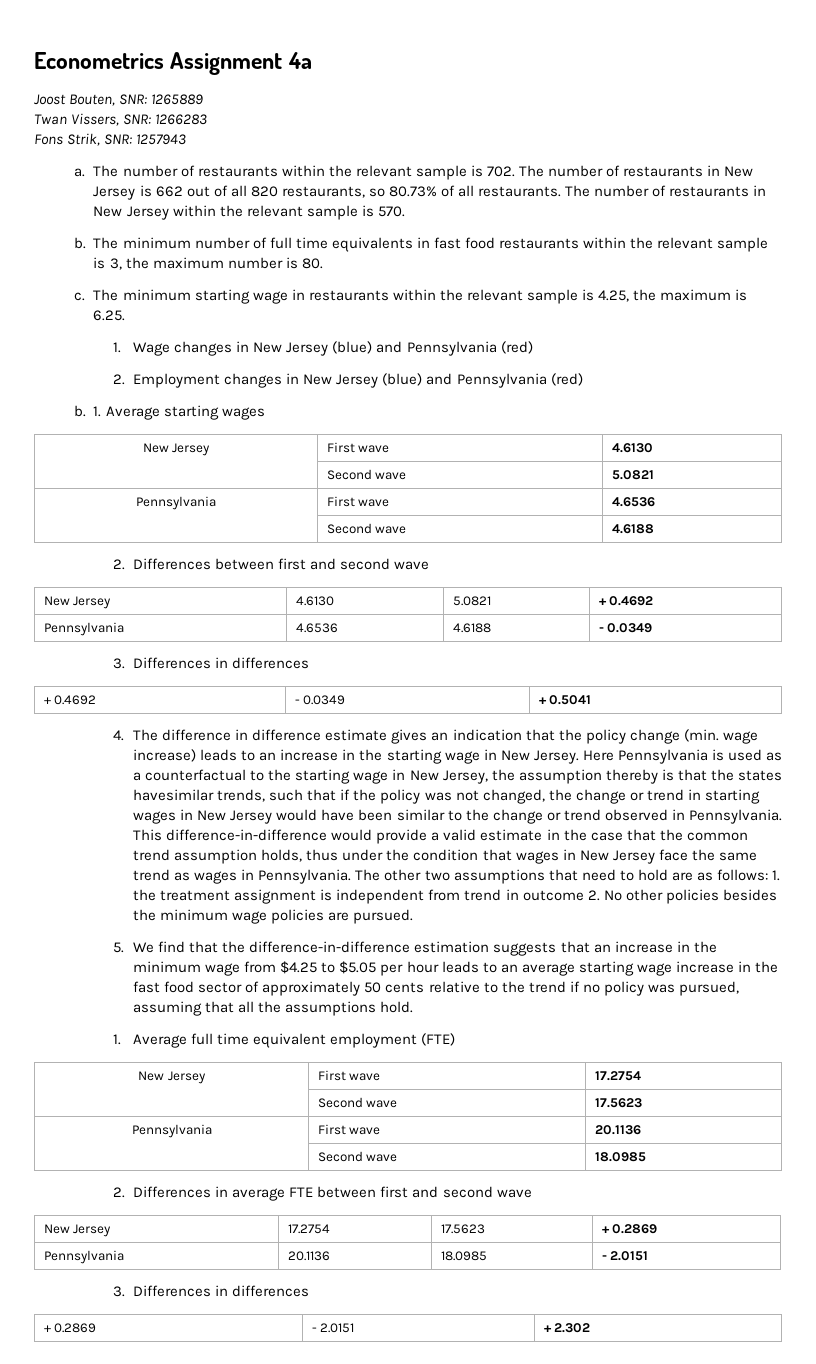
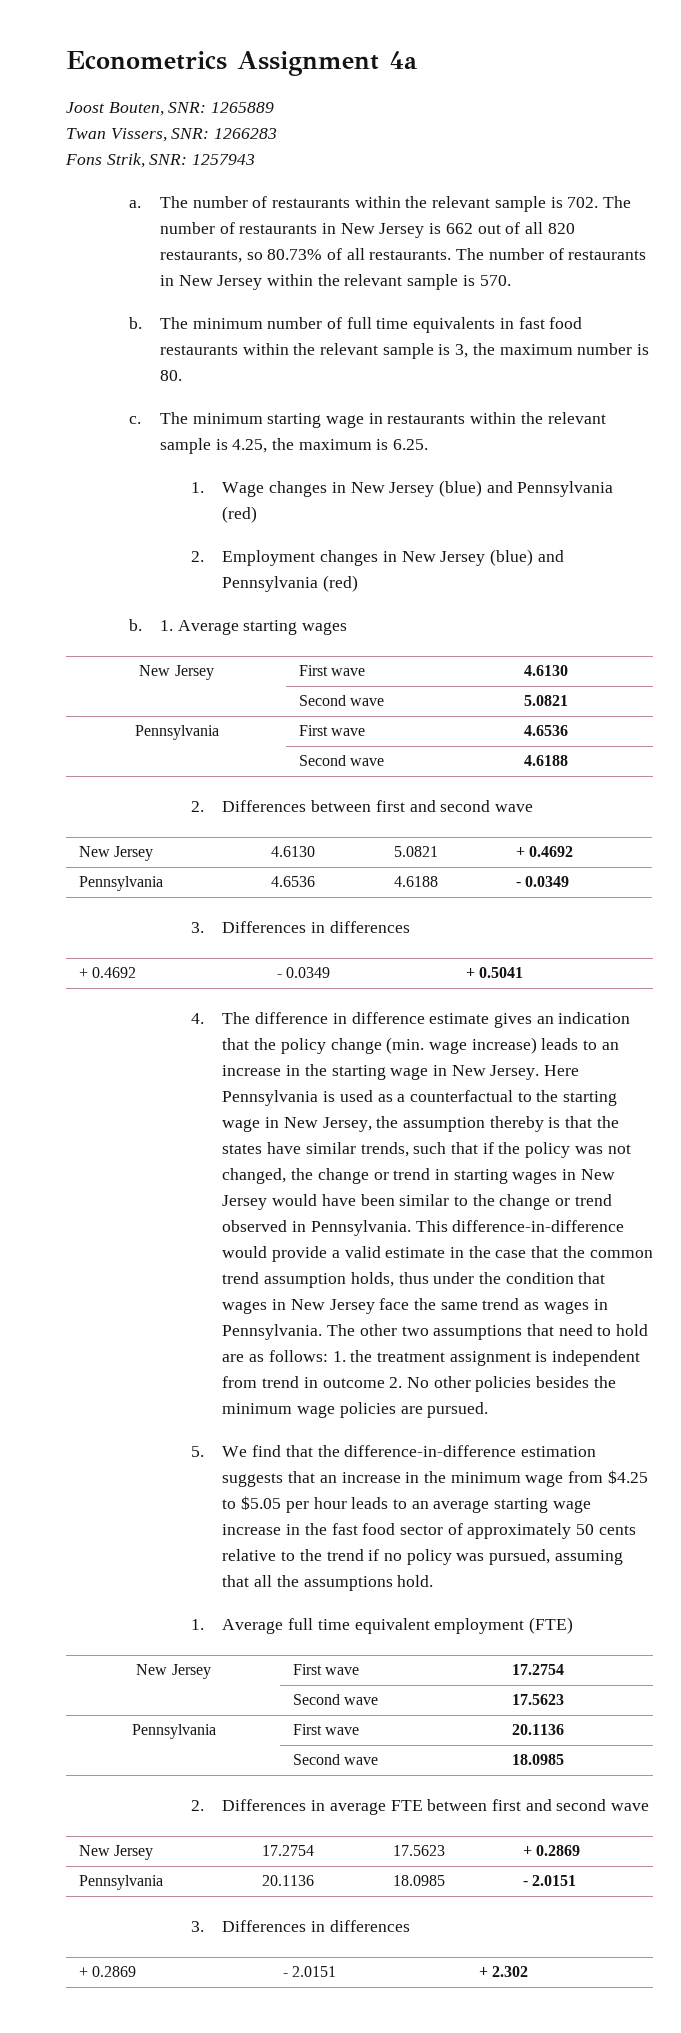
- Here Pennsylvania is used as a counterfactual to the starting wage in New Jersey, the assumption thereby is that the states havesimilar trends, such that if the policy was not changed, the change or trend in starting wages in New Jersey would have been similar to the change or trend observed in Pennsylvania.
+ Here Pennsylvania is used as a counterfactual to the starting wage in New Jersey, the assumption thereby is that the states have similar trends, such that if the policy was not changed, the change or trend in starting wages in New Jersey would have been similar to the change or trend observed in Pennsylvania.

